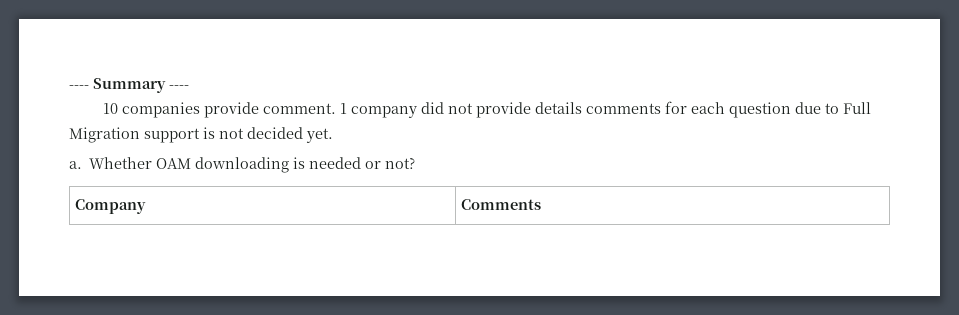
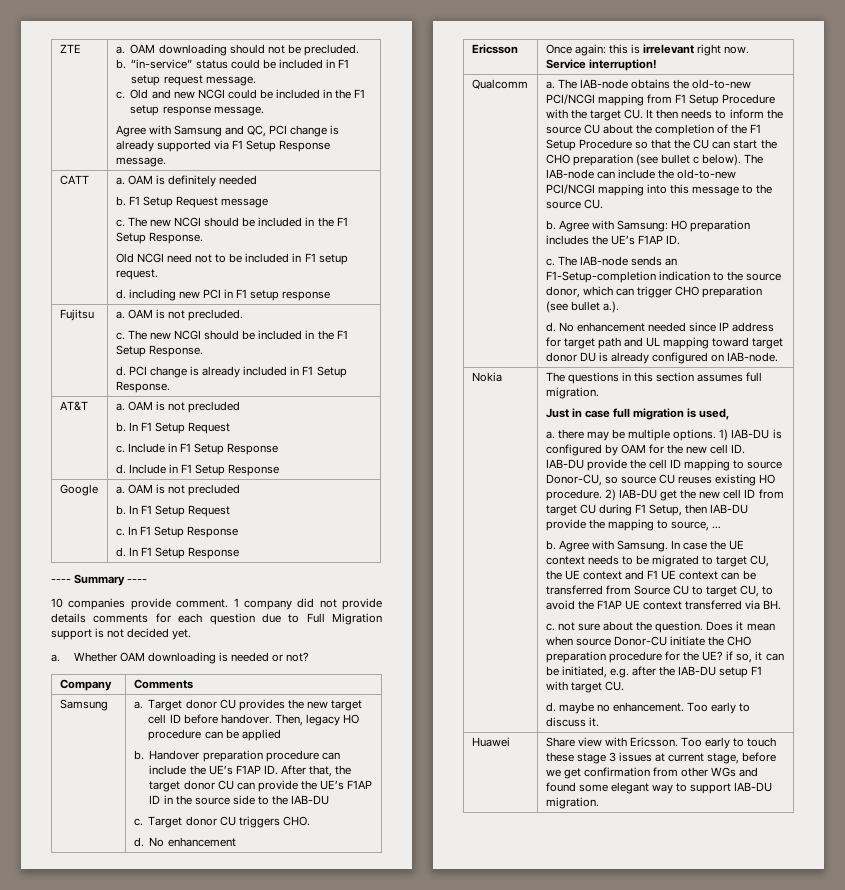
+ ZTE | a. OAM downloading should not be precluded.
+ b. “in-service” status could be included in F1 setup request message.
+ c. Old and new NCGI could be included in the F1 setup response message.
+ Agree with Samsung and QC, PCI change is already supported via F1 Setup Response message.
+ CATT | a. OAM is definitely needed
+ b. F1 Setup Request message
+ c. The new NCGI should be included in the F1 Setup Response.
+ Old NCGI need not to be included in F1 setup request.
+ d. including new PCI in F1 setup response
+ Fujitsu | a. OAM is not precluded.
+ c. The new NCGI should be included in the F1 Setup Response.
+ d. PCI change is already included in F1 Setup Response.
+ AT&T | a. OAM is not precluded
+ b. In F1 Setup Request
+ c. Include in F1 Setup Response
+ d. Include in F1 Setup Response
+ Google | a. OAM is not precluded
+ b. In F1 Setup Request
+ c. In F1 Setup Response
+ d. In F1 Setup Response
+ Samsung | a. Target donor CU provides the new target cell ID before handover. Then, legacy HO procedure can be applied
+ b. Handover preparation procedure can include the UE’s F1AP ID. After that, the target donor CU can provide the UE’s F1AP ID in the source side to the IAB-DU
+ c. Target donor CU triggers CHO.
+ d. No enhancement
+ Ericsson | Once again: this is irrelevant right now. Service interruption!
+ Qualcomm | a. The IAB-node obtains the old-to-new PCI/NCGI mapping from F1 Setup Procedure with the target CU. It then needs to inform the source CU about the completion of the F1 Setup Procedure so that the CU can start the CHO preparation (see bullet c below). The IAB-node can include the old-to-new PCI/NCGI mapping into this message to the source CU.
+ b. Agree with Samsung: HO preparation includes the UE’s F1AP ID.
+ c. The IAB-node sends an F1-Setup-completion indication to the source donor, which can trigger CHO preparation (see bullet a.).
+ d. No enhancement needed since IP address for target path and UL mapping toward target donor DU is already configured on IAB-node.
+ Nokia | The questions in this section assumes full migration.
+ Just in case full migration is used,
+ a. there may be multiple options. 1) IAB-DU is configured by OAM for the new cell ID. IAB-DU provide the cell ID mapping to source Donor-CU, so source CU reuses existing HO procedure. 2) IAB-DU get the new cell ID from target CU during F1 Setup, then IAB-DU provide the mapping to source, …
+ b. Agree with Samsung. In case the UE context needs to be migrated to target CU, the UE context and F1 UE context can be transferred from Source CU to target CU, to avoid the F1AP UE context transferred via BH.
+ c. not sure about the question. Does it mean when source Donor-CU initiate the CHO preparation procedure for the UE? if so, it can be initiated, e.g. after the IAB-DU setup F1 with target CU.
+ d. maybe no enhancement. Too early to discuss it.
+ Huawei | Share view with Ericsson. Too early to touch these stage 3 issues at current stage, before we get confirmation from other WGs and found some elegant way to support IAB-DU migration.

